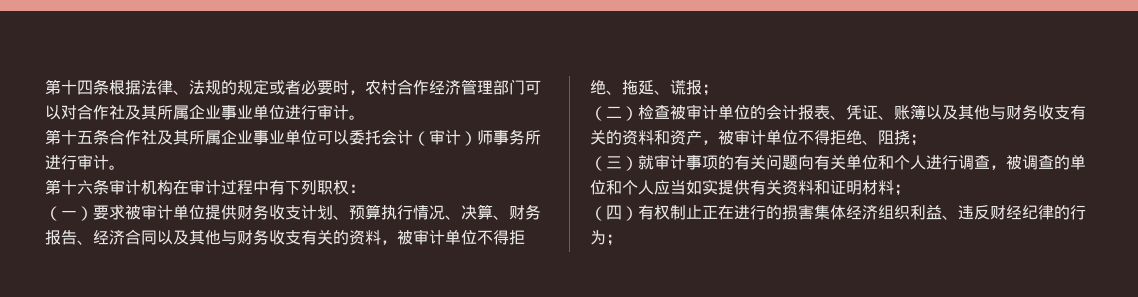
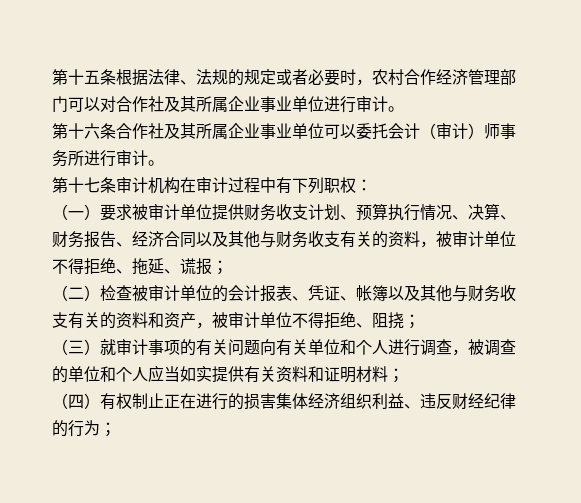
- 第十四条根据法律、法规的规定或者必要时，农村合作经济管理部门可以对合作社及其所属企业事业单位进行审计。
+ 第十五条根据法律、法规的规定或者必要时，农村合作经济管理部门可以对合作社及其所属企业事业单位进行审计。
- 第十五条合作社及其所属企业事业单位可以委托会计（审计）师事务所进行审计。
+ 第十六条合作社及其所属企业事业单位可以委托会计（审计）师事务所进行审计。
- 第十六条审计机构在审计过程中有下列职权：
+ 第十七条审计机构在审计过程中有下列职权：
- （二）检查被审计单位的会计报表、凭证、账簿以及其他与财务收支有关的资料和资产，被审计单位不得拒绝、阻挠；
+ （二）检查被审计单位的会计报表、凭证、帐簿以及其他与财务收支有关的资料和资产，被审计单位不得拒绝、阻挠；

